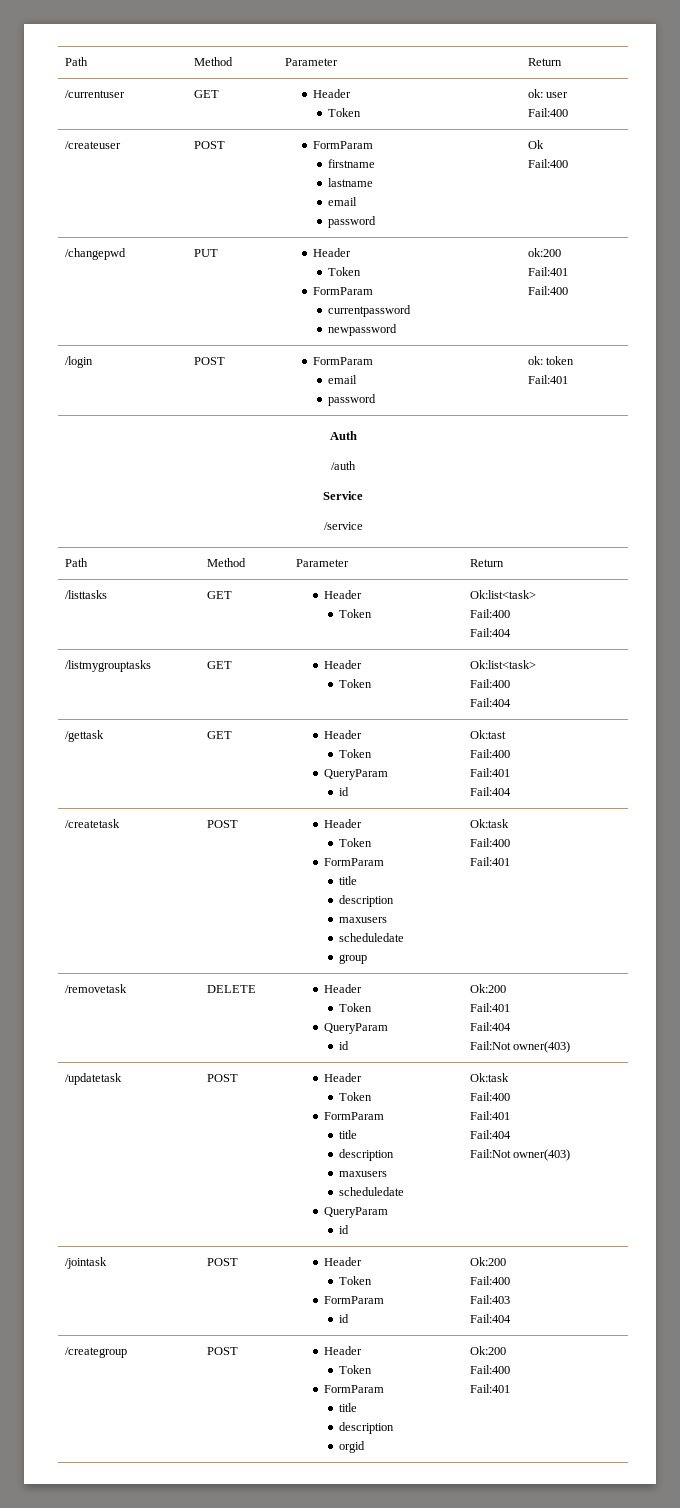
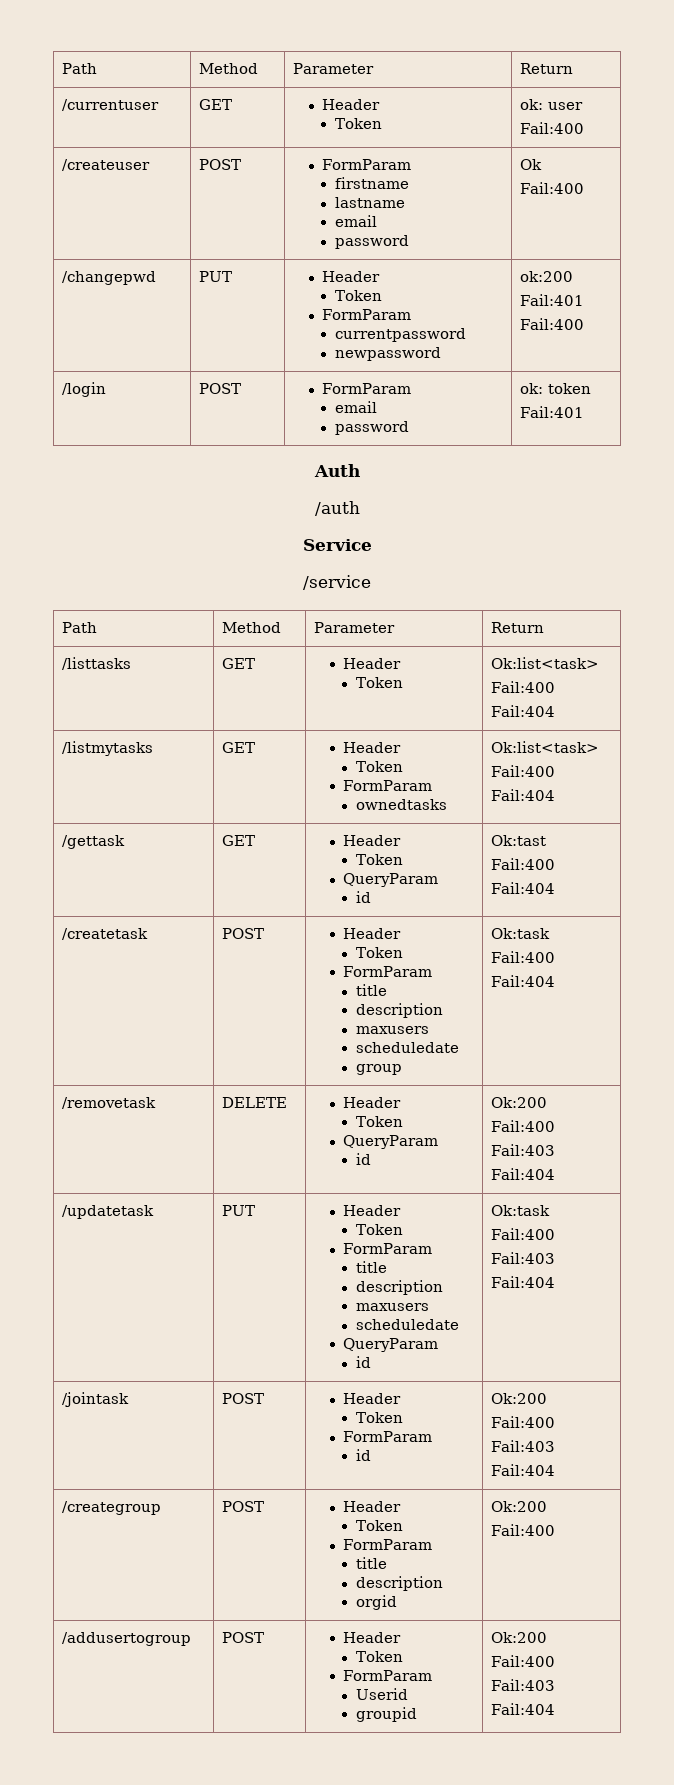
- /listmygrouptasks | GET | Header
- Token | Ok:list<task>
+ /listmytasks | GET | Header
+ Token
+ FormParam
+ ownedtasks | Ok:list<task>
  /gettask | GET | Header
  Token
  QueryParam
  id | Ok:tast
  Fail:400
- Fail:401
  /createtask | POST | Header
  Token
  FormParam
  title
  description
  maxusers
  scheduledate
  group | Ok:task
  Fail:400
- Fail:401
+ Fail:404
  /removetask | DELETE | Header
  Token
  QueryParam
  id | Ok:200
- Fail:401
+ Fail:400
+ Fail:403
  Fail:404
- Fail:Not owner(403)
- /updatetask | POST | Header
+ /updatetask | PUT | Header
  Token
  FormParam
  title
  description
  maxusers
  scheduledate
  QueryParam
  id | Ok:task
  Fail:400
- Fail:401
+ Fail:403
  Fail:404
- Fail:Not owner(403)
  /creategroup | POST | Header
  Token
  FormParam
  title
  description
  orgid | Ok:200
  Fail:400
- Fail:401
+ /addusertogroup | POST | Header
+ Token
+ FormParam
+ Userid
+ groupid | Ok:200
+ Fail:400
+ Fail:403
+ Fail:404

